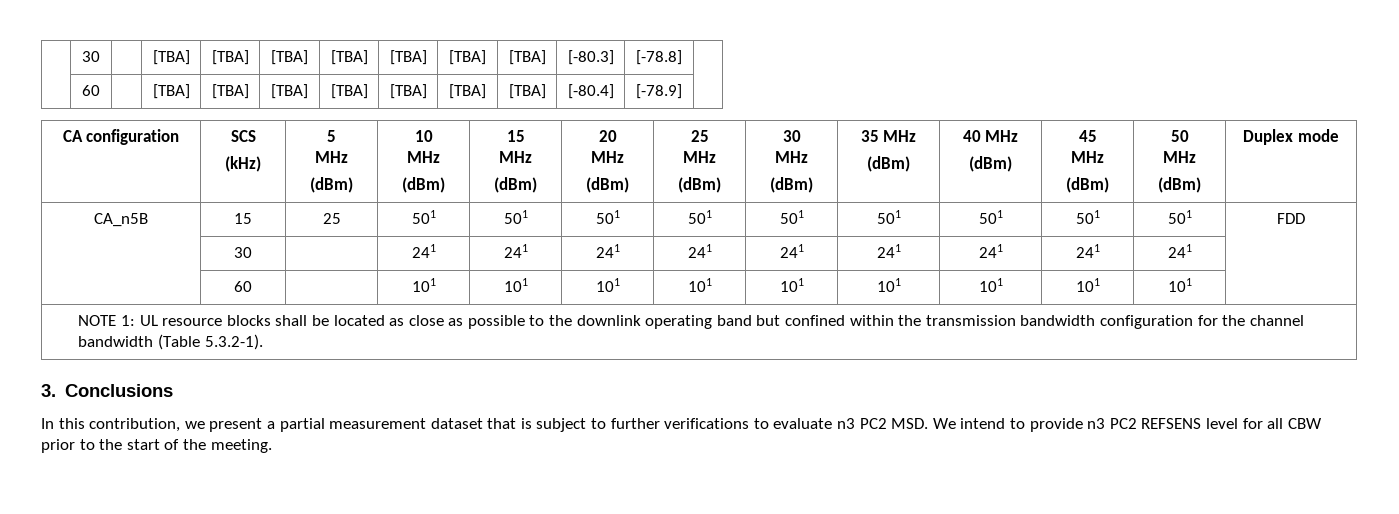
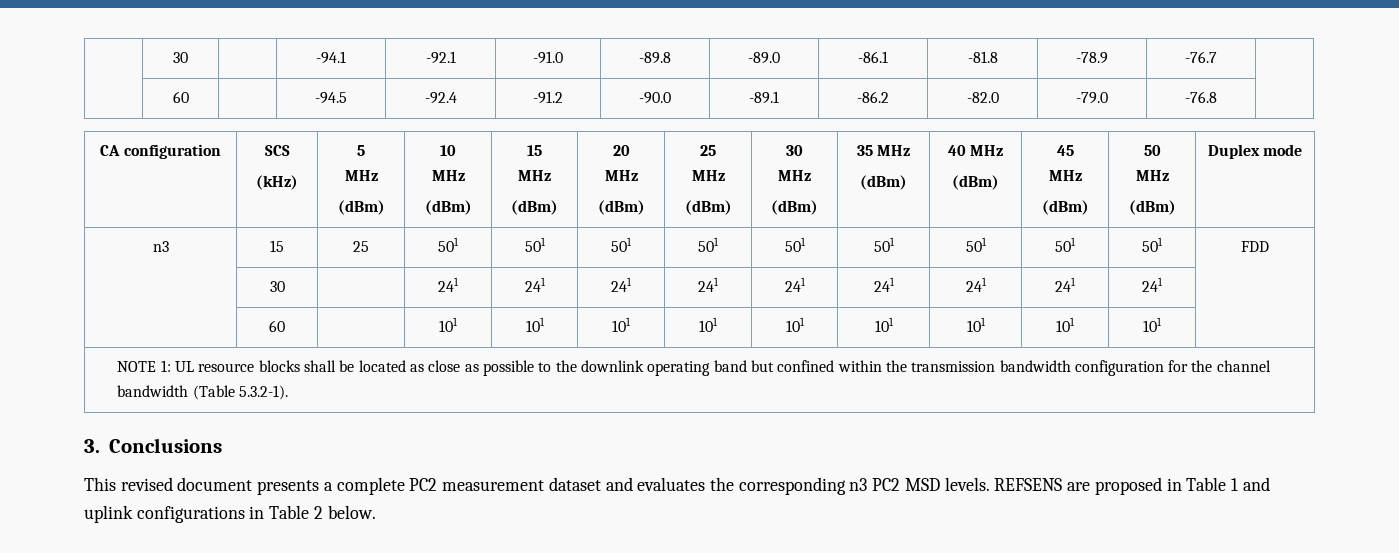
- | 30 | | [TBA] | [TBA] | [TBA] | [TBA] | [TBA] | [TBA] | [TBA] | [-80.3] | [-78.8] |
- | 60 | | [TBA] | [TBA] | [TBA] | [TBA] | [TBA] | [TBA] | [TBA] | [-80.4] | [-78.9] |
+ | 30 | | -94.1 | -92.1 | -91.0 | -89.8 | -89.0 | -86.1 | -81.8 | -78.9 | -76.7 |
+ | 60 | | -94.5 | -92.4 | -91.2 | -90.0 | -89.1 | -86.2 | -82.0 | -79.0 | -76.8 |
- CA_n5B | 15 | 25 | 501 | 501 | 501 | 501 | 501 | 501 | 501 | 501 | 501 | FDD
+ n3 | 15 | 25 | 501 | 501 | 501 | 501 | 501 | 501 | 501 | 501 | 501 | FDD
- In this contribution, we present a partial measurement dataset that is subject to further verifications to evaluate n3 PC2 MSD. We intend to provide n3 PC2 REFSENS level for all CBW prior to the start of the meeting.
+ This revised document presents a complete PC2 measurement dataset and evaluates the corresponding n3 PC2 MSD levels. REFSENS are proposed in Table 1 and uplink configurations in Table 2 below.

